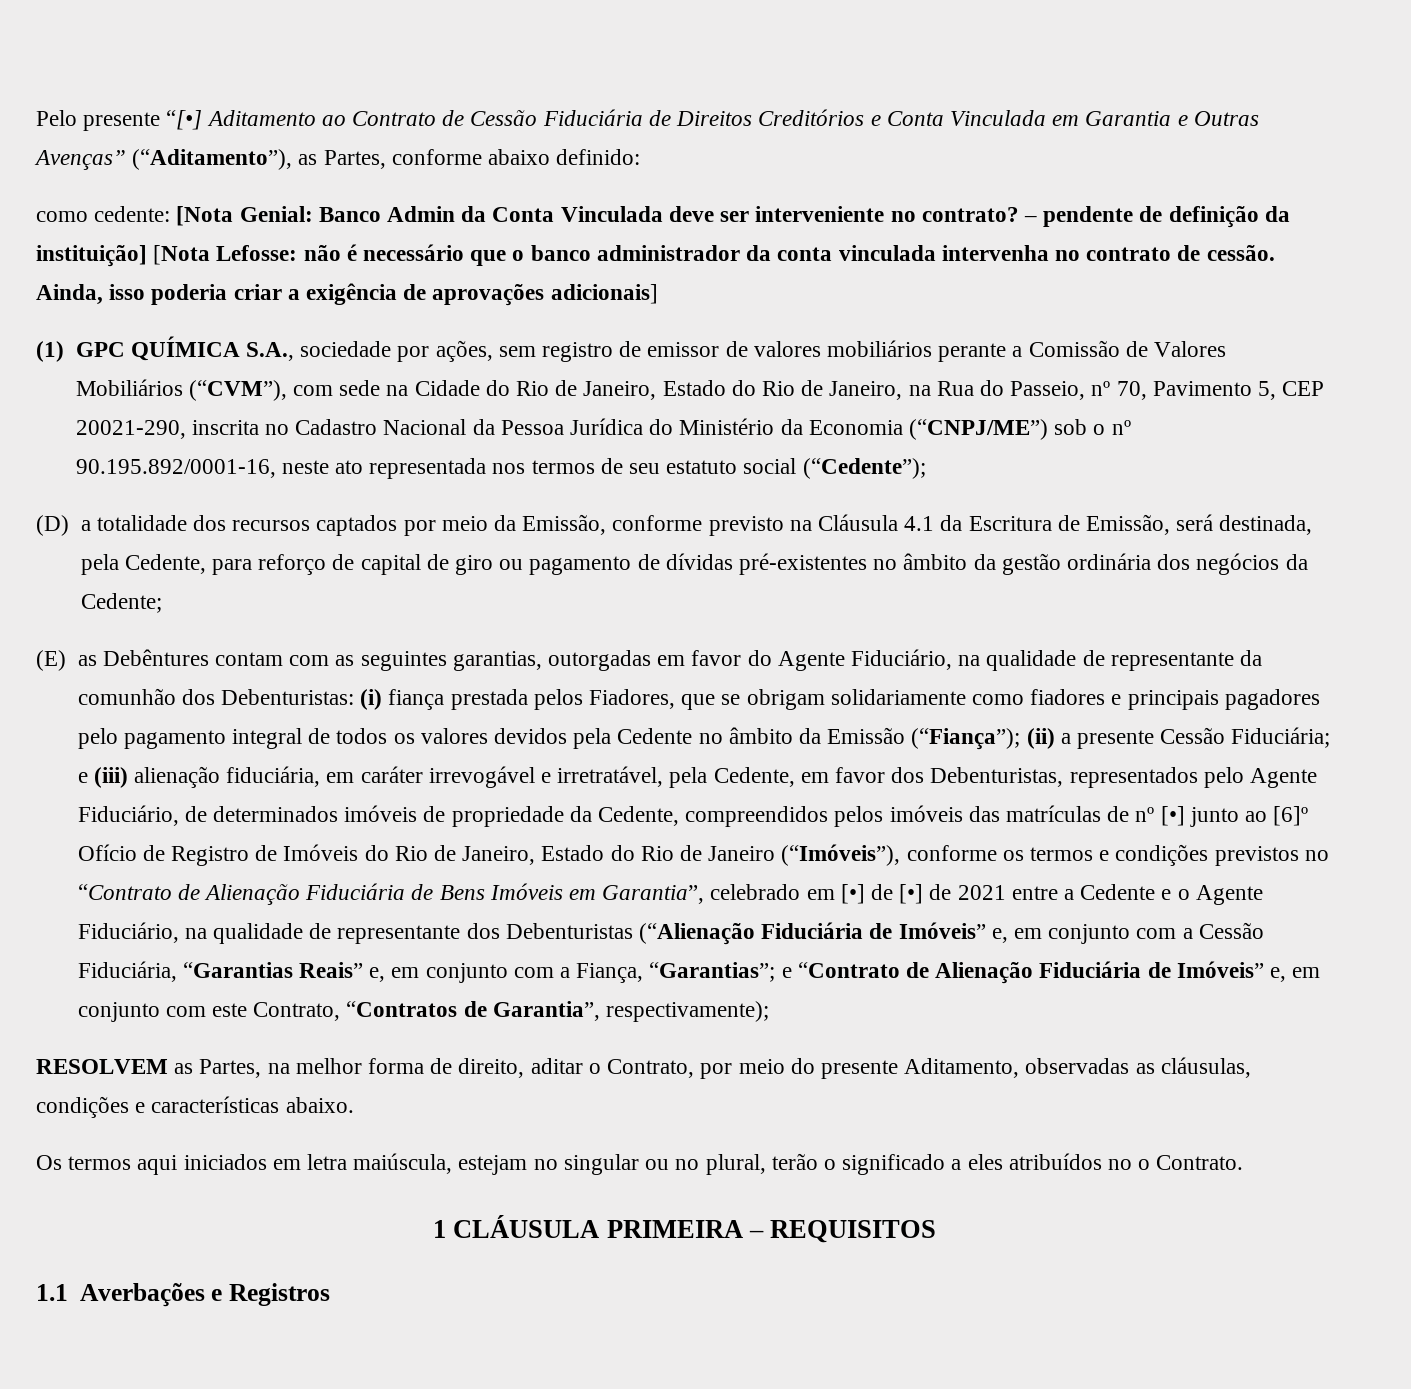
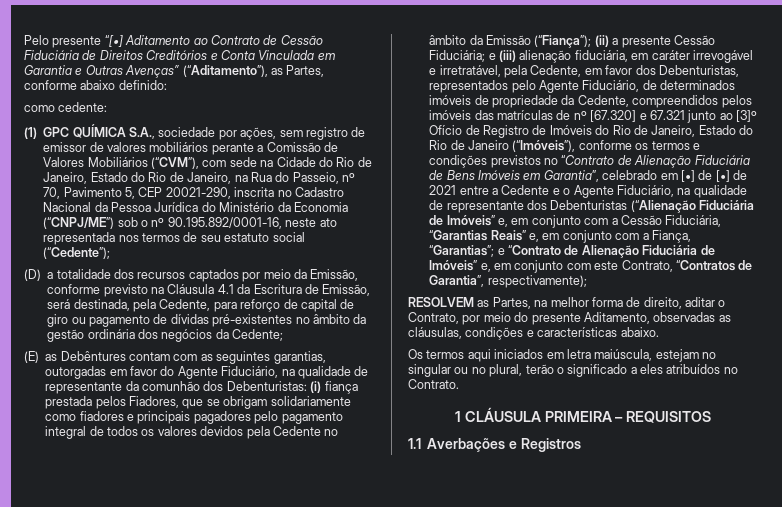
- como cedente: [Nota Genial: Banco Admin da Conta Vinculada deve ser interveniente no contrato? – pendente de definição da instituição] [Nota Lefosse: não é necessário que o banco administrador da conta vinculada intervenha no contrato de cessão. Ainda, isso poderia criar a exigência de aprovações adicionais]
+ como cedente:
- e (iii) alienação fiduciária, em caráter irrevogável e irretratável, pela Cedente, em favor dos Debenturistas, representados pelo Agente Fiduciário, de determinados imóveis de propriedade da Cedente, compreendidos pelos imóveis das matrículas de nº [•] junto ao [6]º Ofício de Registro de Imóveis do Rio de Janeiro, Estado do Rio de Janeiro (“Imóveis”), conforme os termos e condições previstos no “Contrato de Alienação Fiduciária de Bens Imóveis em Garantia”, celebrado em [•] de [•] de 2021 entre a Cedente e o Agente Fiduciário, na qualidade de representante dos Debenturistas (“Alienação Fiduciária de Imóveis” e, em conjunto com a Cessão Fiduciária, “Garantias Reais” e, em conjunto com a Fiança, “Garantias”;
+ e (iii) alienação fiduciária, em caráter irrevogável e irretratável, pela Cedente, em favor dos Debenturistas, representados pelo Agente Fiduciário, de determinados imóveis de propriedade da Cedente, compreendidos pelos imóveis das matrículas de nº [67.320] e 67.321 junto ao [3]º Ofício de Registro de Imóveis do Rio de Janeiro, Estado do Rio de Janeiro (“Imóveis”), conforme os termos e condições previstos no “Contrato de Alienação Fiduciária de Bens Imóveis em Garantia”, celebrado em [•] de [•] de 2021 entre a Cedente e o Agente Fiduciário, na qualidade de representante dos Debenturistas (“Alienação Fiduciária de Imóveis” e, em conjunto com a Cessão Fiduciária, “Garantias Reais” e, em conjunto com a Fiança, “Garantias”;
- Os termos aqui iniciados em letra maiúscula, estejam no singular ou no plural, terão o significado a eles atribuídos no o Contrato.
+ Os termos aqui iniciados em letra maiúscula, estejam no singular ou no plural, terão o significado a eles atribuídos no Contrato.

